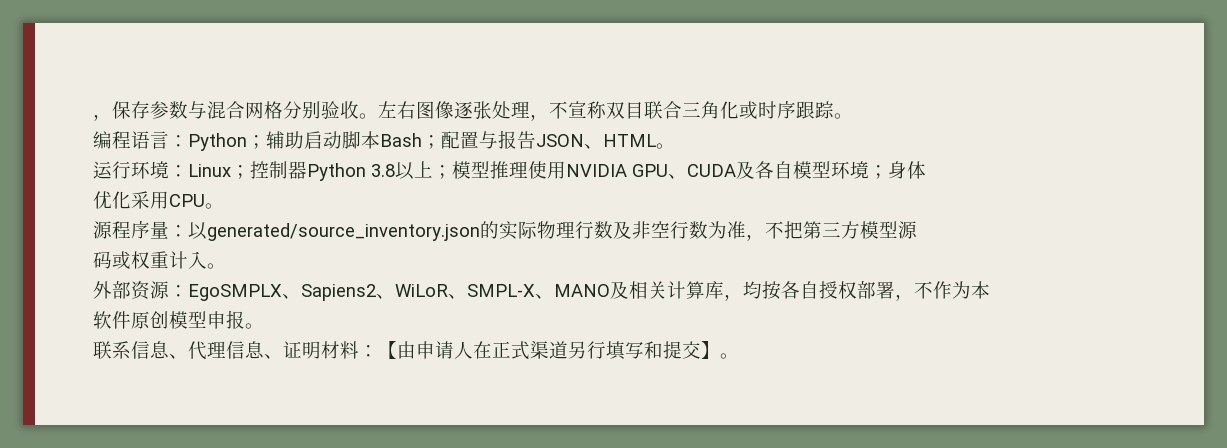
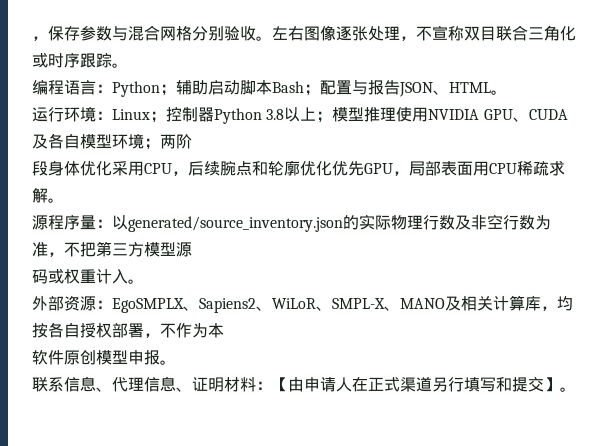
- 运行环境：Linux；控制器Python 3.8以上；模型推理使用NVIDIA GPU、CUDA及各自模型环境；身体
- 优化采用CPU。
+ 运行环境：Linux；控制器Python 3.8以上；模型推理使用NVIDIA GPU、CUDA及各自模型环境；两阶
+ 段身体优化采用CPU，后续腕点和轮廓优化优先GPU，局部表面用CPU稀疏求解。

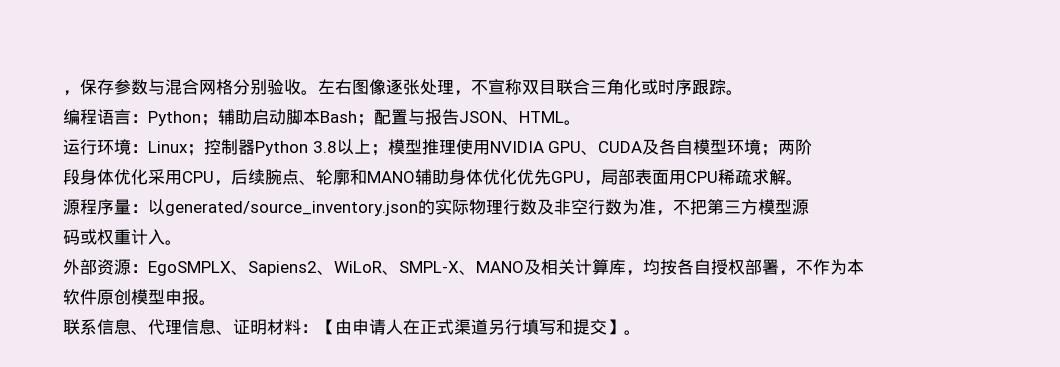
- 段身体优化采用CPU，后续腕点和轮廓优化优先GPU，局部表面用CPU稀疏求解。
+ 段身体优化采用CPU，后续腕点、轮廓和MANO辅助身体优化优先GPU，局部表面用CPU稀疏求解。

